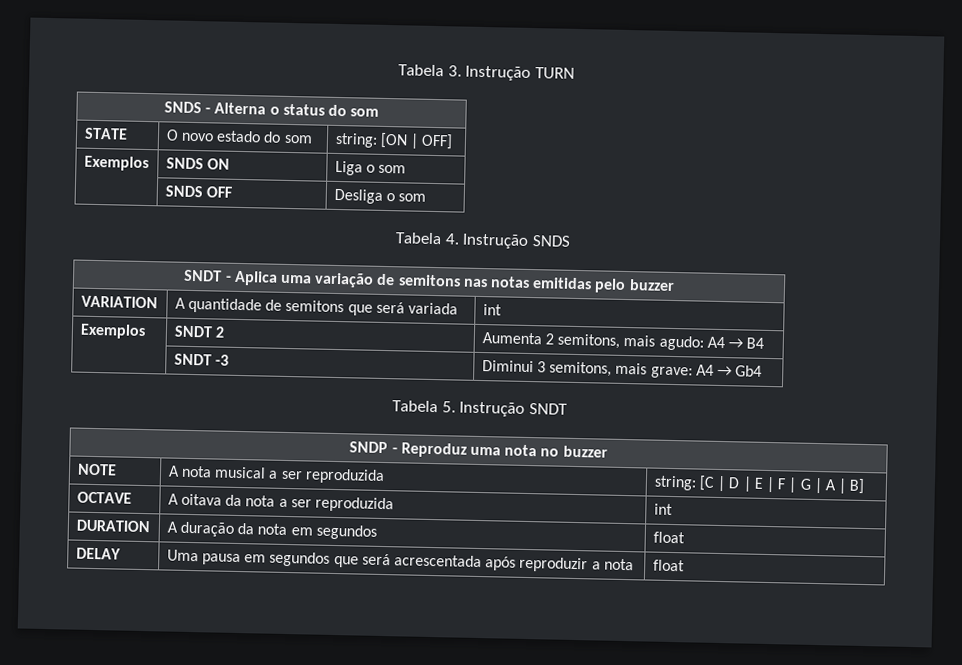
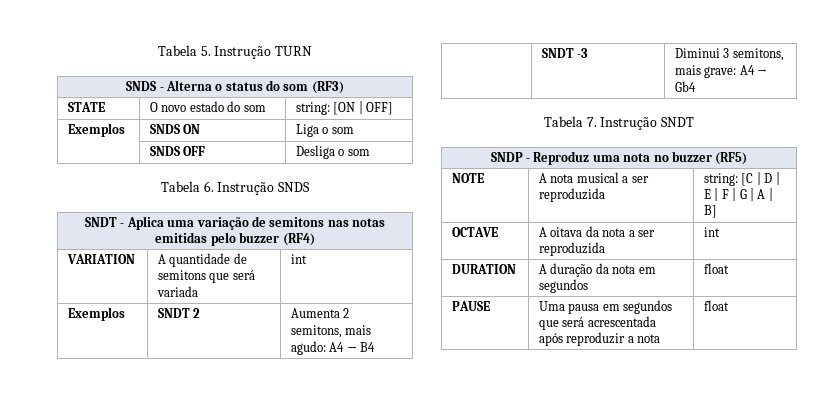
- Tabela 3. Instrução TURN
+ Tabela 5. Instrução TURN
- SNDS - Alterna o status do som
+ SNDS - Alterna o status do som (RF3)
- Tabela 4. Instrução SNDS
+ Tabela 6. Instrução SNDS
- SNDT - Aplica uma variação de semitons nas notas emitidas pelo buzzer
+ SNDT - Aplica uma variação de semitons nas notas emitidas pelo buzzer (RF4)
- Tabela 5. Instrução SNDT
+ Tabela 7. Instrução SNDT
- SNDP - Reproduz uma nota no buzzer
+ SNDP - Reproduz uma nota no buzzer (RF5)
- DELAY | Uma pausa em segundos que será acrescentada após reproduzir a nota | float
+ PAUSE | Uma pausa em segundos que será acrescentada após reproduzir a nota | float

